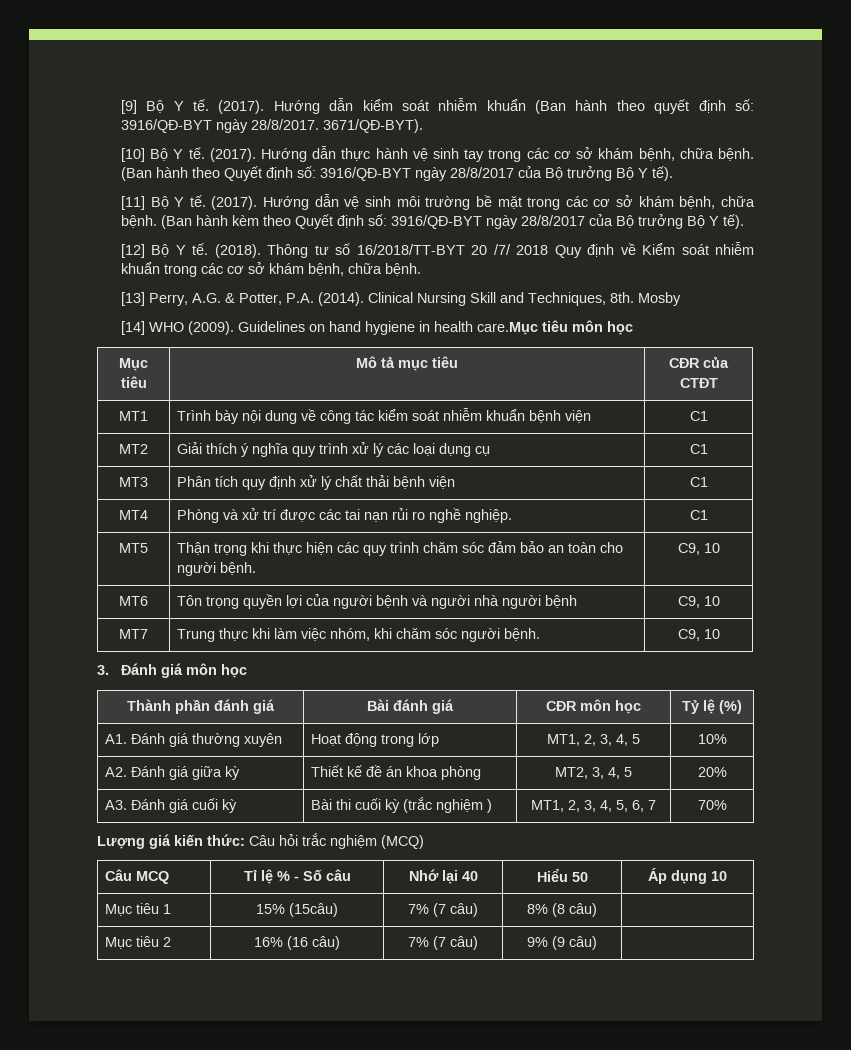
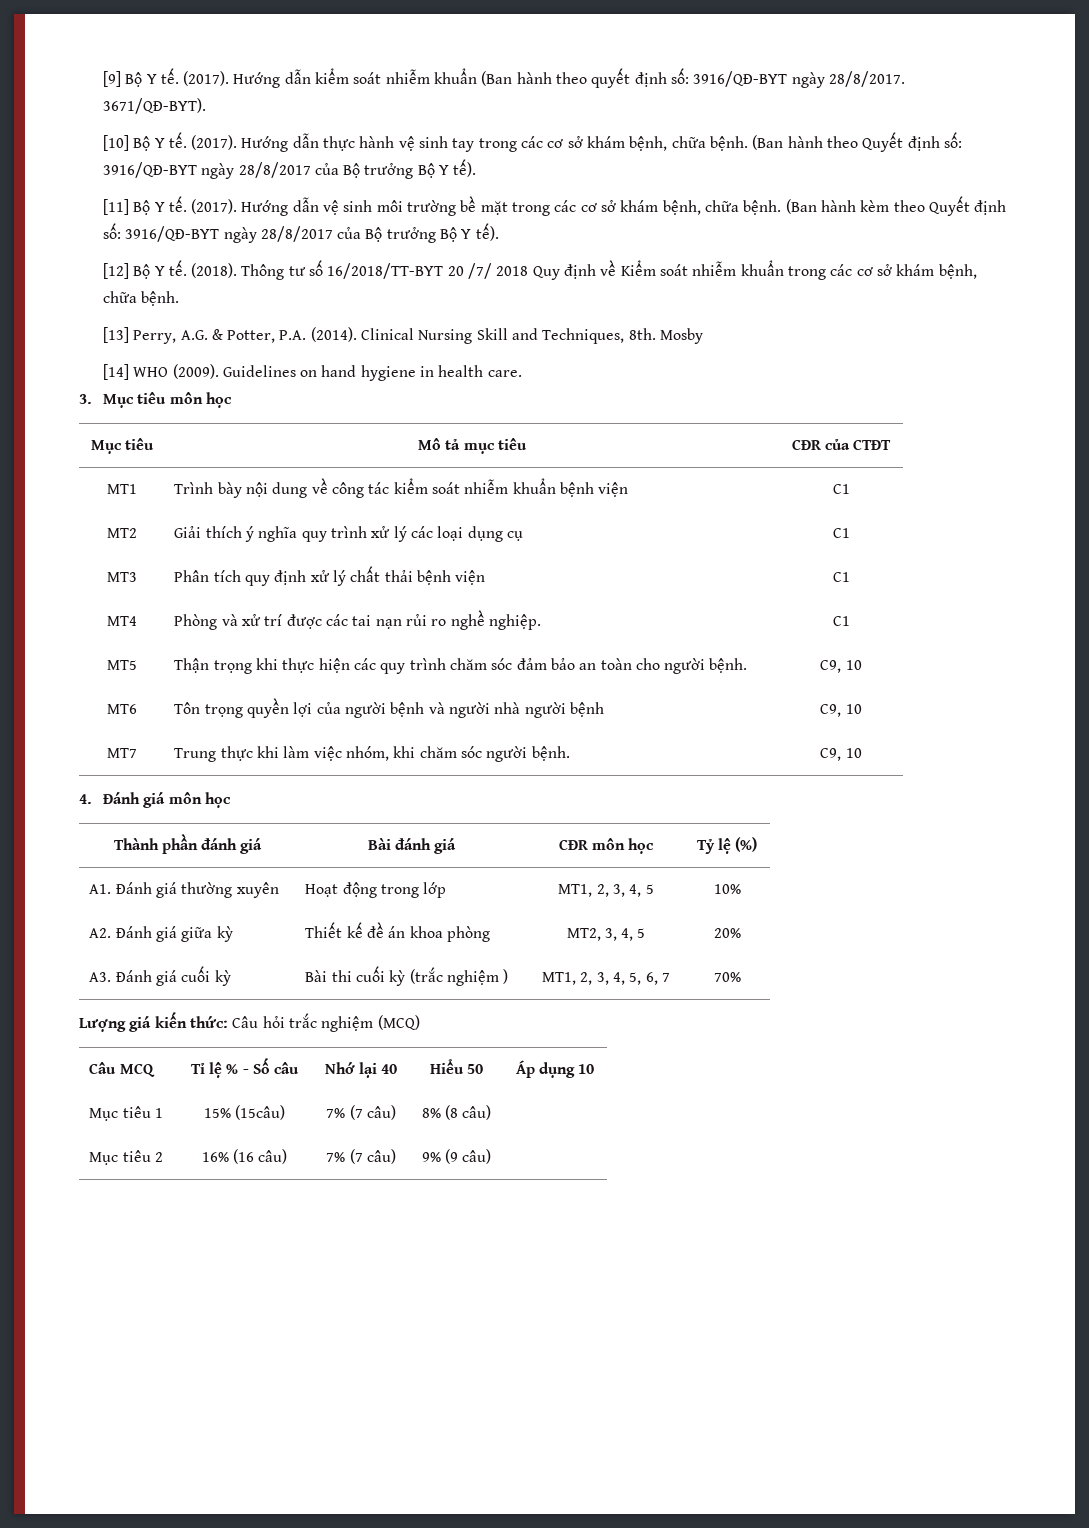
- Guidelines on hand hygiene in health care.Mục tiêu môn học
+ Guidelines on hand hygiene in health care.
+ 3. Mục tiêu môn học
- 3. Đánh giá môn học
+ 4. Đánh giá môn học

